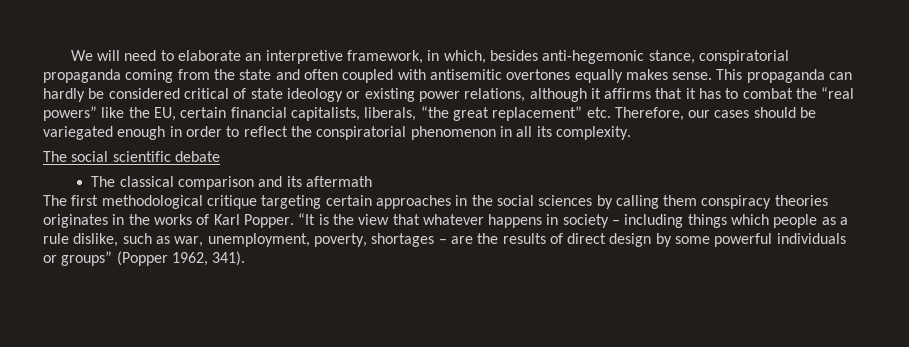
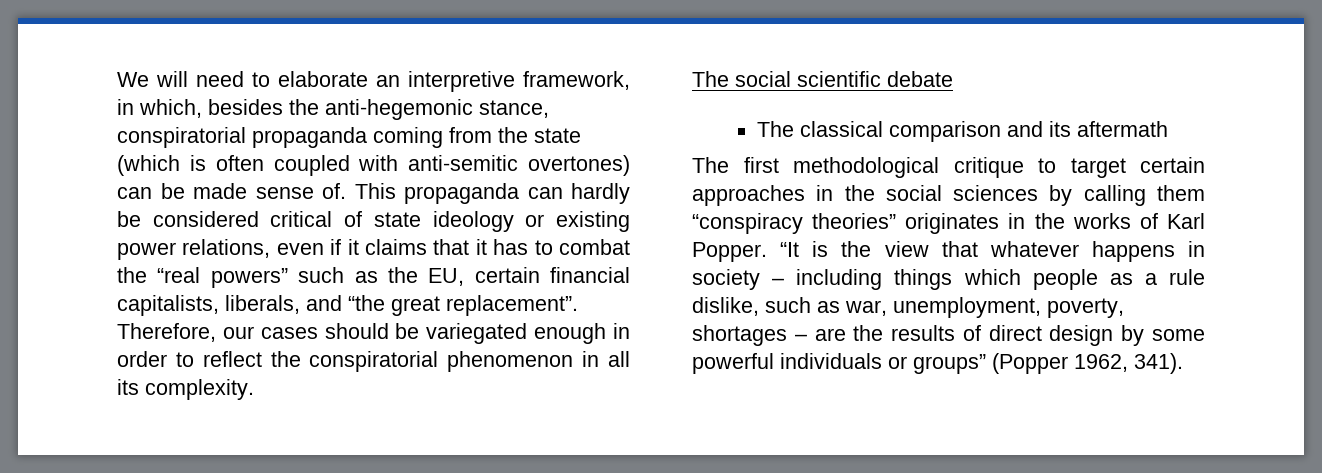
- We will need to elaborate an interpretive framework, in which, besides anti-hegemonic stance, conspiratorial propaganda coming from the state and often coupled with antisemitic overtones equally makes sense.
+ We will need to elaborate an interpretive framework, in which, besides the anti-hegemonic stance, conspiratorial propaganda coming from the state (which is often coupled with anti-semitic overtones) can be made sense of.
- This propaganda can hardly be considered critical of state ideology or existing power relations, although it affirms that it has to combat the “real powers” like the EU, certain financial capitalists, liberals, “the great replacement” etc. Therefore, our cases should be variegated enough in order to reflect the conspiratorial phenomenon in all its complexity.
+ This propaganda can hardly be considered critical of state ideology or existing power relations, even if it claims that it has to combat the “real powers” such as the EU, certain financial capitalists, liberals, and “the great replacement”. Therefore, our cases should be variegated enough in order to reflect the conspiratorial phenomenon in all its complexity.
- The first methodological critique targeting certain approaches in the social sciences by calling them conspiracy theories originates in the works of Karl Popper.
+ The first methodological critique to target certain approaches in the social sciences by calling them “conspiracy theories” originates in the works of Karl Popper.

